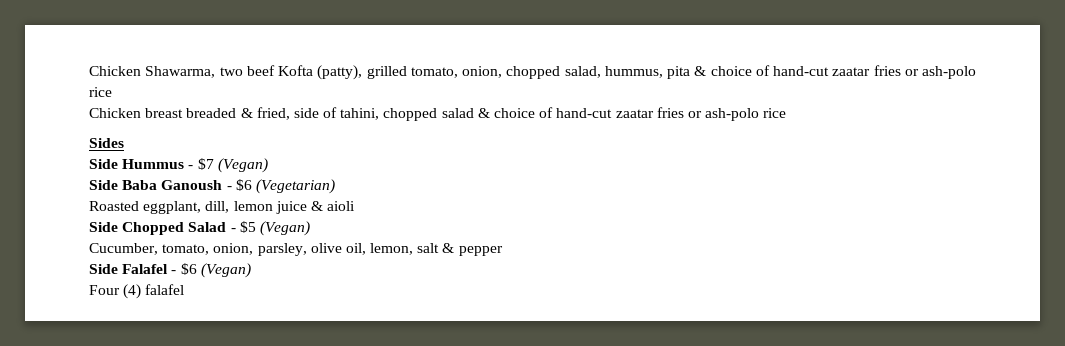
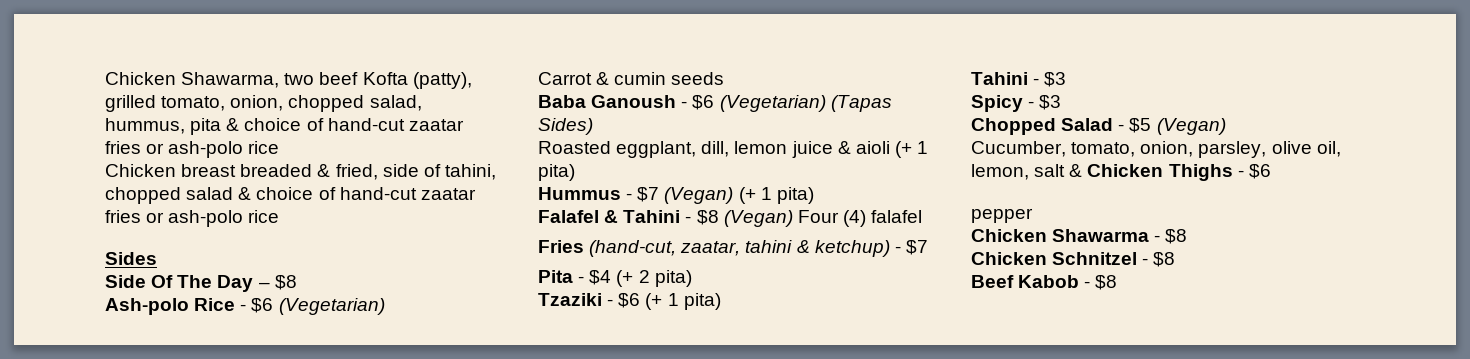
- Side Hummus - $7 (Vegan)
- Side Baba Ganoush - $6 (Vegetarian)
+ Side Of The Day – $8
+ Ash-polo Rice - $6 (Vegetarian)
+ Carrot & cumin seeds
+ Baba Ganoush - $6 (Vegetarian) (Tapas Sides)
- Roasted eggplant, dill, lemon juice & aioli
- Side Chopped Salad - $5 (Vegan)
+ Roasted eggplant, dill, lemon juice & aioli (+ 1 pita)
+ Hummus - $7 (Vegan) (+ 1 pita)
+ Falafel & Tahini - $8 (Vegan) Four (4) falafel
+ Fries (hand-cut, zaatar, tahini & ketchup) - $7
+ Pita - $4 (+ 2 pita)
+ Tzaziki - $6 (+ 1 pita)
+ Tahini - $3
+ Spicy - $3
+ Chopped Salad - $5 (Vegan)
- Cucumber, tomato, onion, parsley, olive oil, lemon, salt & pepper
- Side Falafel - $6 (Vegan)
- Four (4) falafel
+ Cucumber, tomato, onion, parsley, olive oil, lemon, salt & Chicken Thighs - $6
+ pepper
+ Chicken Shawarma - $8
+ Chicken Schnitzel - $8
+ Beef Kabob - $8

